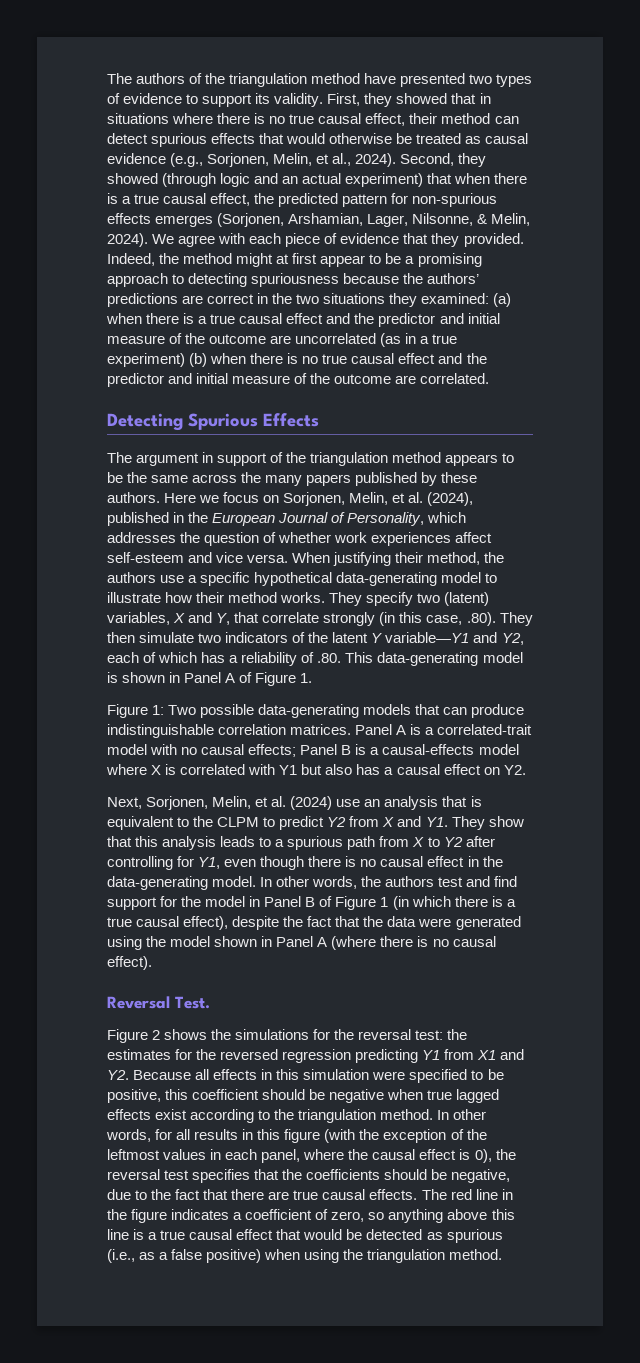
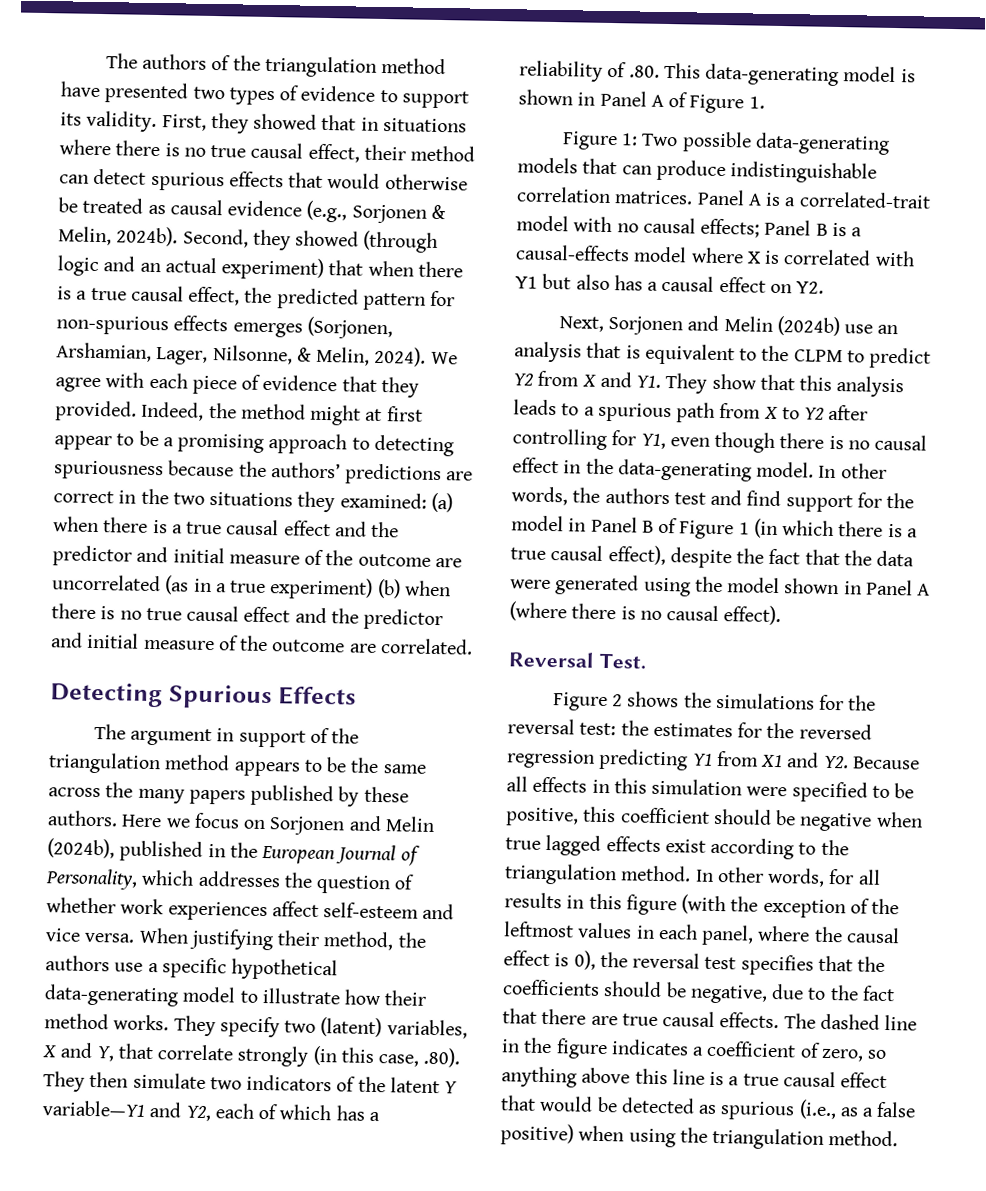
- First, they showed that in situations where there is no true causal effect, their method can detect spurious effects that would otherwise be treated as causal evidence (e.g., Sorjonen, Melin, et al., 2024).
+ First, they showed that in situations where there is no true causal effect, their method can detect spurious effects that would otherwise be treated as causal evidence (e.g., Sorjonen & Melin, 2024b).
- Here we focus on Sorjonen, Melin, et al. (2024), published in the European Journal of Personality, which addresses the question of whether work experiences affect self-esteem and vice versa.
+ Here we focus on Sorjonen and Melin (2024b), published in the European Journal of Personality, which addresses the question of whether work experiences affect self-esteem and vice versa.
- Next, Sorjonen, Melin, et al. (2024) use an analysis that is equivalent to the CLPM to predict Y2 from X and Y1. They show that this analysis leads to a spurious path from X to Y2 after controlling for Y1, even though there is no causal effect in the data-generating model.
+ Next, Sorjonen and Melin (2024b) use an analysis that is equivalent to the CLPM to predict Y2 from X and Y1. They show that this analysis leads to a spurious path from X to Y2 after controlling for Y1, even though there is no causal effect in the data-generating model.
- The red line in the figure indicates a coefficient of zero, so anything above this line is a true causal effect that would be detected as spurious (i.e., as a false positive) when using the triangulation method.
+ The dashed line in the figure indicates a coefficient of zero, so anything above this line is a true causal effect that would be detected as spurious (i.e., as a false positive) when using the triangulation method.

